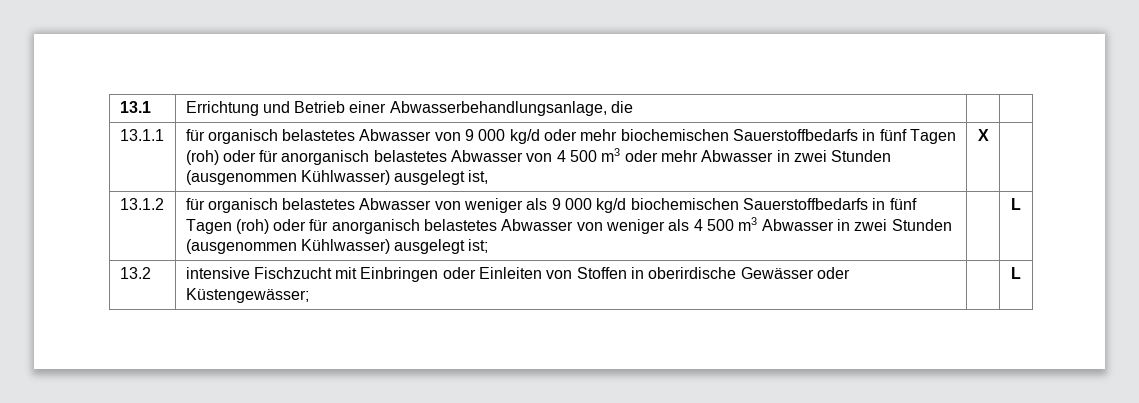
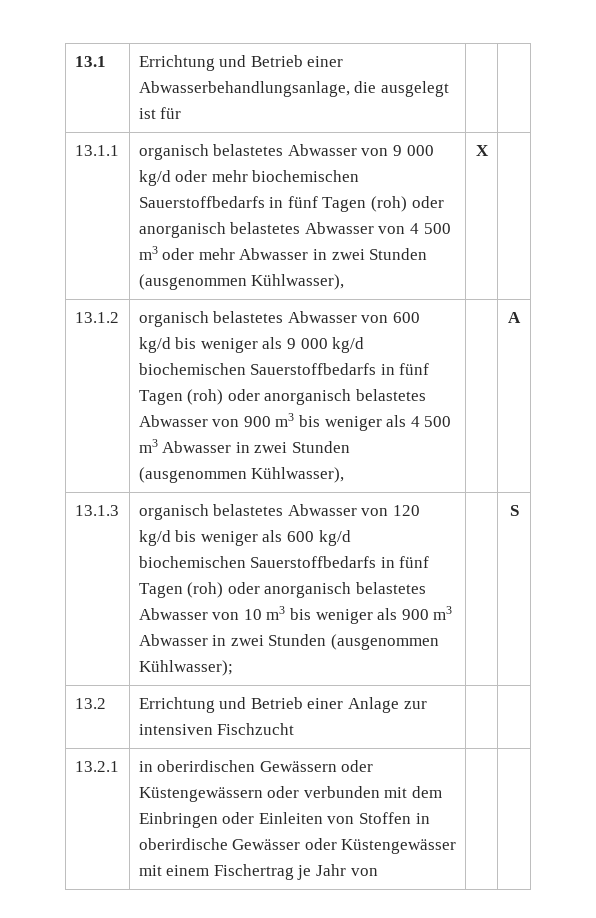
- 13.1 | Errichtung und Betrieb einer Abwasserbehandlungsanlage, die | |
+ 13.1 | Errichtung und Betrieb einer Abwasserbehandlungsanlage, die ausgelegt ist für | |
- 13.1.1 | für organisch belastetes Abwasser von 9 000 kg/d oder mehr biochemischen Sauerstoffbedarfs in fünf Tagen (roh) oder für anorganisch belastetes Abwasser von 4 500 m3 oder mehr Abwasser in zwei Stunden (ausgenommen Kühlwasser) ausgelegt ist, | X |
+ 13.1.1 | organisch belastetes Abwasser von 9 000 kg/d oder mehr biochemischen Sauerstoffbedarfs in fünf Tagen (roh) oder anorganisch belastetes Abwasser von 4 500 m3 oder mehr Abwasser in zwei Stunden (ausgenommen Kühlwasser), | X |
- 13.1.2 | für organisch belastetes Abwasser von weniger als 9 000 kg/d biochemischen Sauerstoffbedarfs in fünf Tagen (roh) oder für anorganisch belastetes Abwasser von weniger als 4 500 m3 Abwasser in zwei Stunden (ausgenommen Kühlwasser) ausgelegt ist; | | L
- 13.2 | intensive Fischzucht mit Einbringen oder Einleiten von Stoffen in oberirdische Gewässer oder Küstengewässer; | | L
+ 13.1.2 | organisch belastetes Abwasser von 600 kg/d bis weniger als 9 000 kg/d biochemischen Sauerstoffbedarfs in fünf Tagen (roh) oder anorganisch belastetes Abwasser von 900 m3 bis weniger als 4 500 m3 Abwasser in zwei Stunden (ausgenommen Kühlwasser), | | A
+ 13.1.3 | organisch belastetes Abwasser von 120 kg/d bis weniger als 600 kg/d biochemischen Sauerstoffbedarfs in fünf Tagen (roh) oder anorganisch belastetes Abwasser von 10 m3 bis weniger als 900 m3 Abwasser in zwei Stunden (ausgenommen Kühlwasser); | | S
+ 13.2 | Errichtung und Betrieb einer Anlage zur intensiven Fischzucht | |
+ 13.2.1 | in oberirdischen Gewässern oder Küstengewässern oder verbunden mit dem Einbringen oder Einleiten von Stoffen in oberirdische Gewässer oder Küstengewässer mit einem Fischertrag je Jahr von | |

